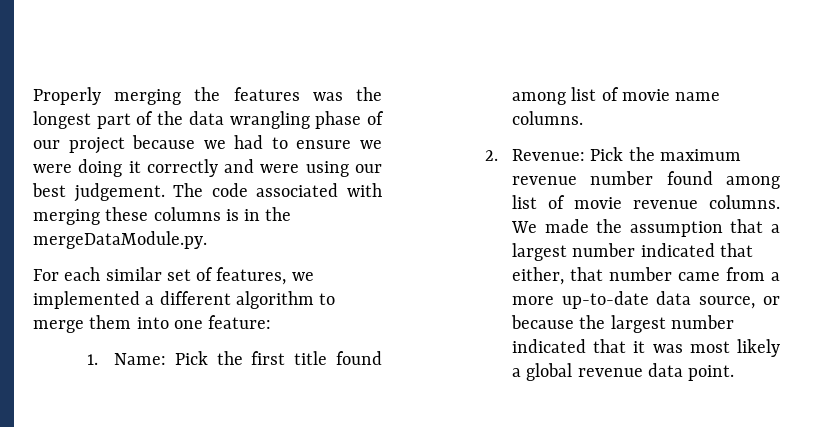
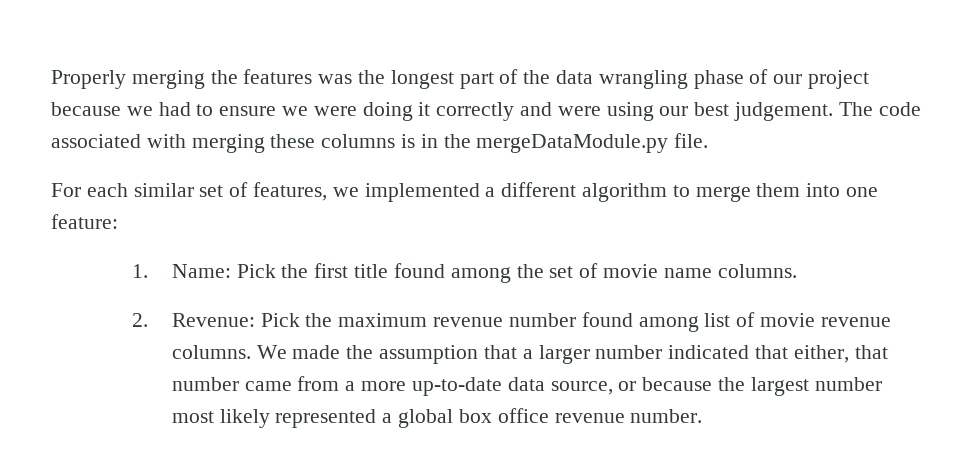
- The code associated with merging these columns is in the mergeDataModule.py.
+ The code associated with merging these columns is in the mergeDataModule.py file.
- 1. Name: Pick the first title found among list of movie name columns.
+ 1. Name: Pick the first title found among the set of movie name columns.
- We made the assumption that a largest number indicated that either, that number came from a more up-to-date data source, or because the largest number indicated that it was most likely a global revenue data point.
+ We made the assumption that a larger number indicated that either, that number came from a more up-to-date data source, or because the largest number most likely represented a global box office revenue number.

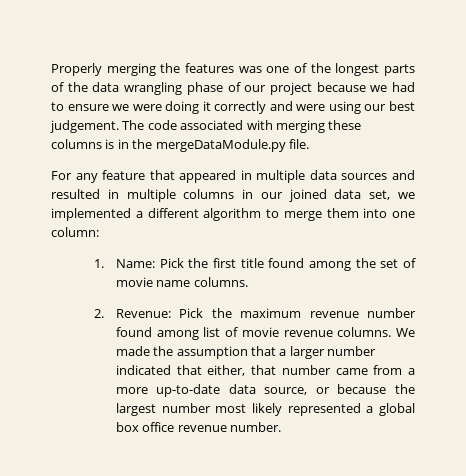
- Properly merging the features was the longest part of the data wrangling phase of our project because we had to ensure we were doing it correctly and were using our best judgement.
+ Properly merging the features was one of the longest parts of the data wrangling phase of our project because we had to ensure we were doing it correctly and were using our best judgement.
- For each similar set of features, we implemented a different algorithm to merge them into one feature:
+ For any feature that appeared in multiple data sources and resulted in multiple columns in our joined data set, we implemented a different algorithm to merge them into one column:

